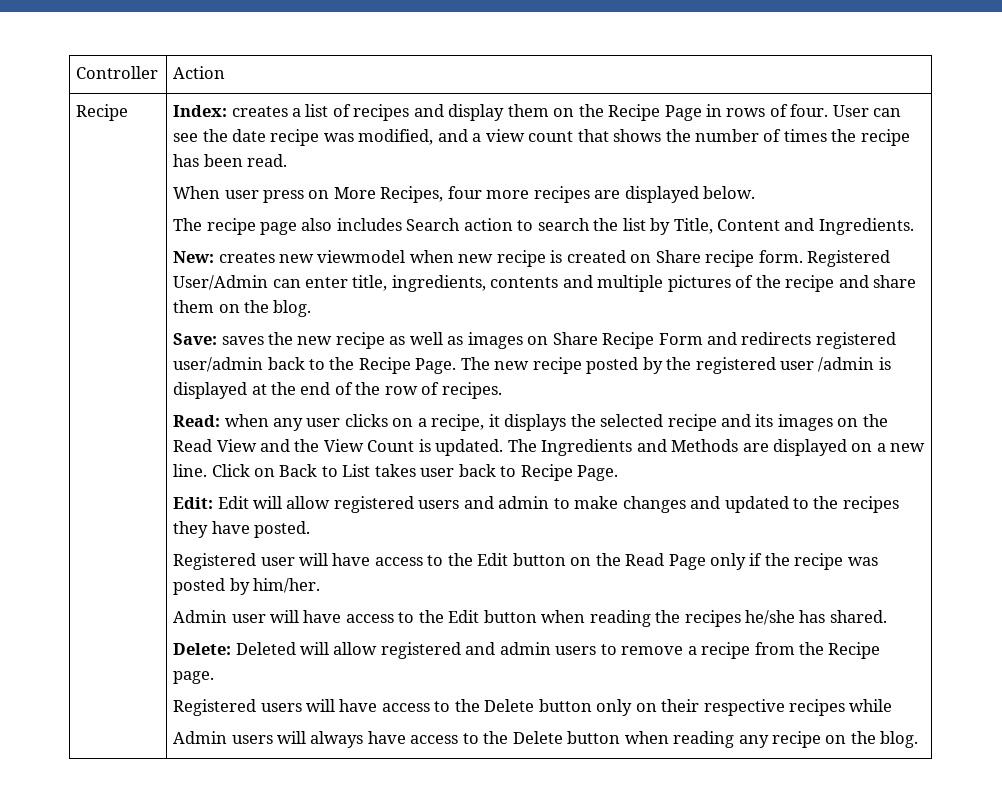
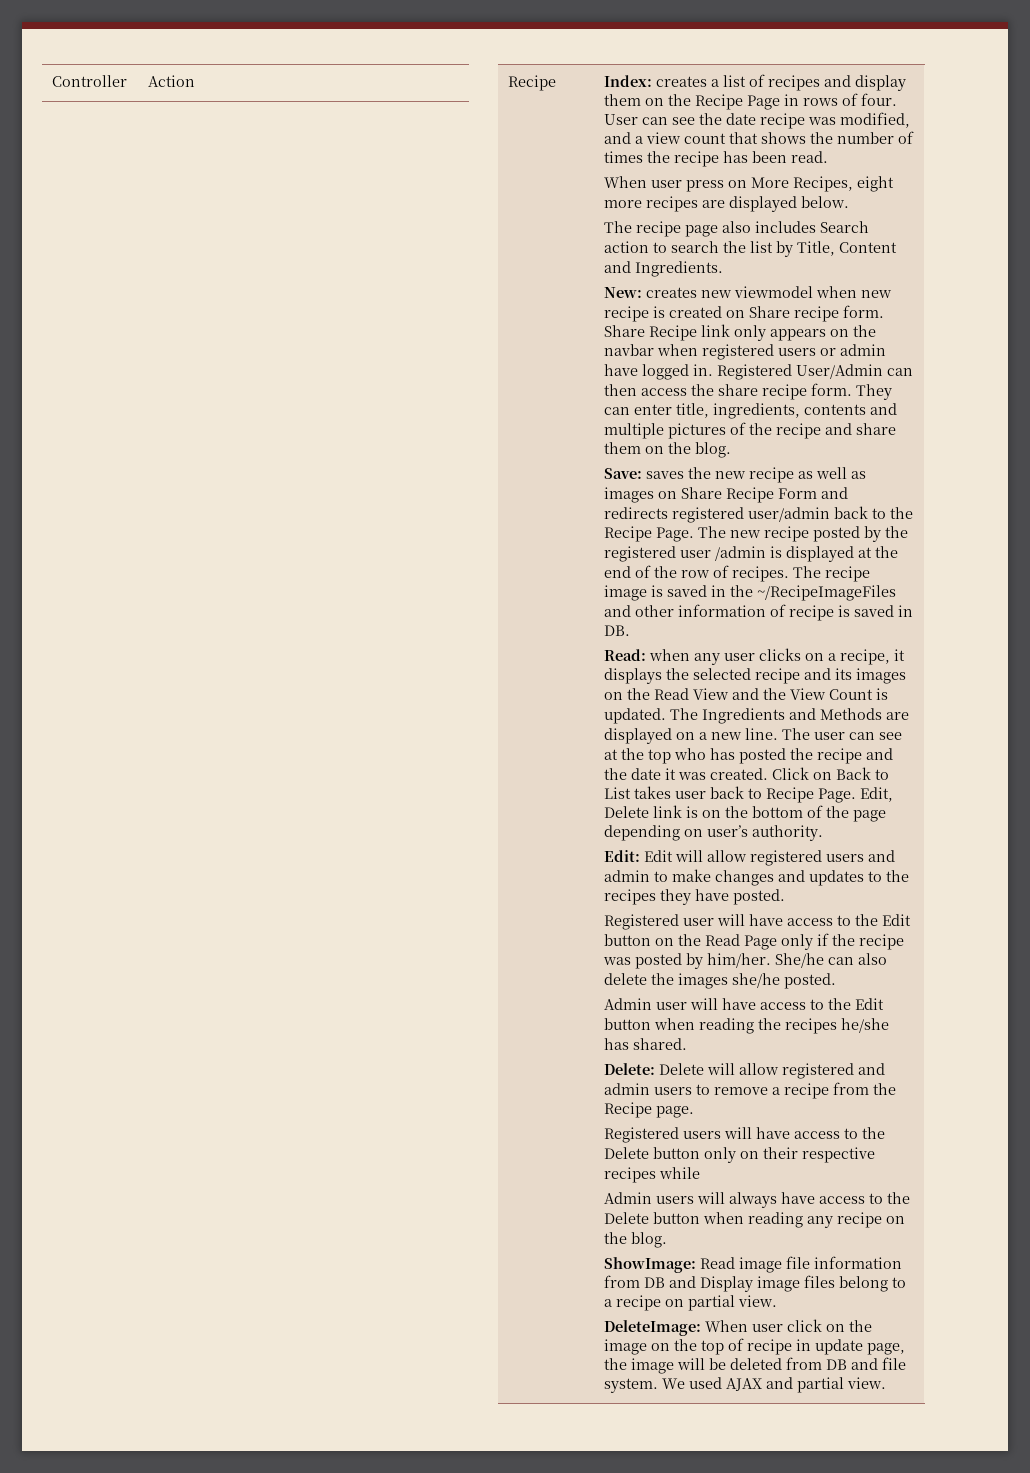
- When user press on More Recipes, four more recipes are displayed below.
+ When user press on More Recipes, eight more recipes are displayed below.
- Registered User/Admin can enter title, ingredients, contents and multiple pictures of the recipe and share them on the blog.
+ Share Recipe link only appears on the navbar when registered users or admin have logged in. Registered User/Admin can then access the share recipe form. They can enter title, ingredients, contents and multiple pictures of the recipe and share them on the blog.
+ The recipe image is saved in the ~/RecipeImageFiles and other information of recipe is saved in DB.
+ The user can see at the top who has posted the recipe and the date it was created.
+ Edit, Delete link is on the bottom of the page depending on user’s authority.
- Edit: Edit will allow registered users and admin to make changes and updated to the recipes they have posted.
+ Edit: Edit will allow registered users and admin to make changes and updates to the recipes they have posted.
+ She/he can also delete the images she/he posted.
- Delete: Deleted will allow registered and admin users to remove a recipe from the Recipe page.
+ Delete: Delete will allow registered and admin users to remove a recipe from the Recipe page.
+ ShowImage: Read image file information from DB and Display image files belong to a recipe on partial view.
+ DeleteImage: When user click on the image on the top of recipe in update page, the image will be deleted from DB and file system. We used AJAX and partial view.

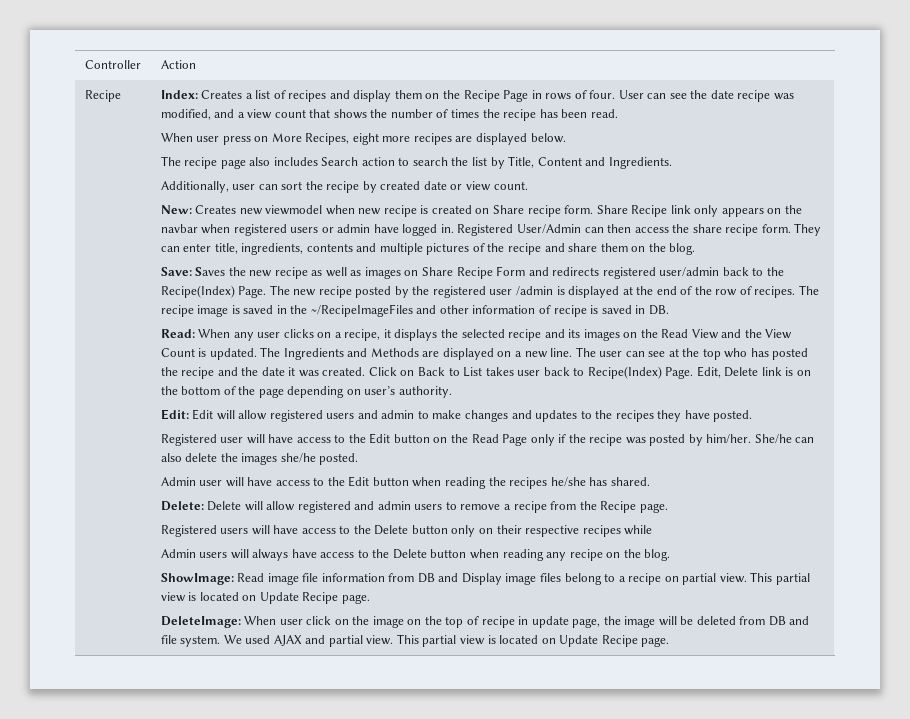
- Index: creates a list of recipes and display them on the Recipe Page in rows of four.
+ Index: Creates a list of recipes and display them on the Recipe Page in rows of four.
+ Additionally, user can sort the recipe by created date or view count.
- New: creates new viewmodel when new recipe is created on Share recipe form.
+ New: Creates new viewmodel when new recipe is created on Share recipe form.
- Save: saves the new recipe as well as images on Share Recipe Form and redirects registered user/admin back to the Recipe Page.
+ Save: Saves the new recipe as well as images on Share Recipe Form and redirects registered user/admin back to the Recipe(Index) Page.
- Read: when any user clicks on a recipe, it displays the selected recipe and its images on the Read View and the View Count is updated.
+ Read: When any user clicks on a recipe, it displays the selected recipe and its images on the Read View and the View Count is updated.
- Click on Back to List takes user back to Recipe Page.
+ Click on Back to List takes user back to Recipe(Index) Page.
- ShowImage: Read image file information from DB and Display image files belong to a recipe on partial view.
+ ShowImage: Read image file information from DB and Display image files belong to a recipe on partial view. This partial view is located on Update Recipe page.
- We used AJAX and partial view.
+ We used AJAX and partial view. This partial view is located on Update Recipe page.

